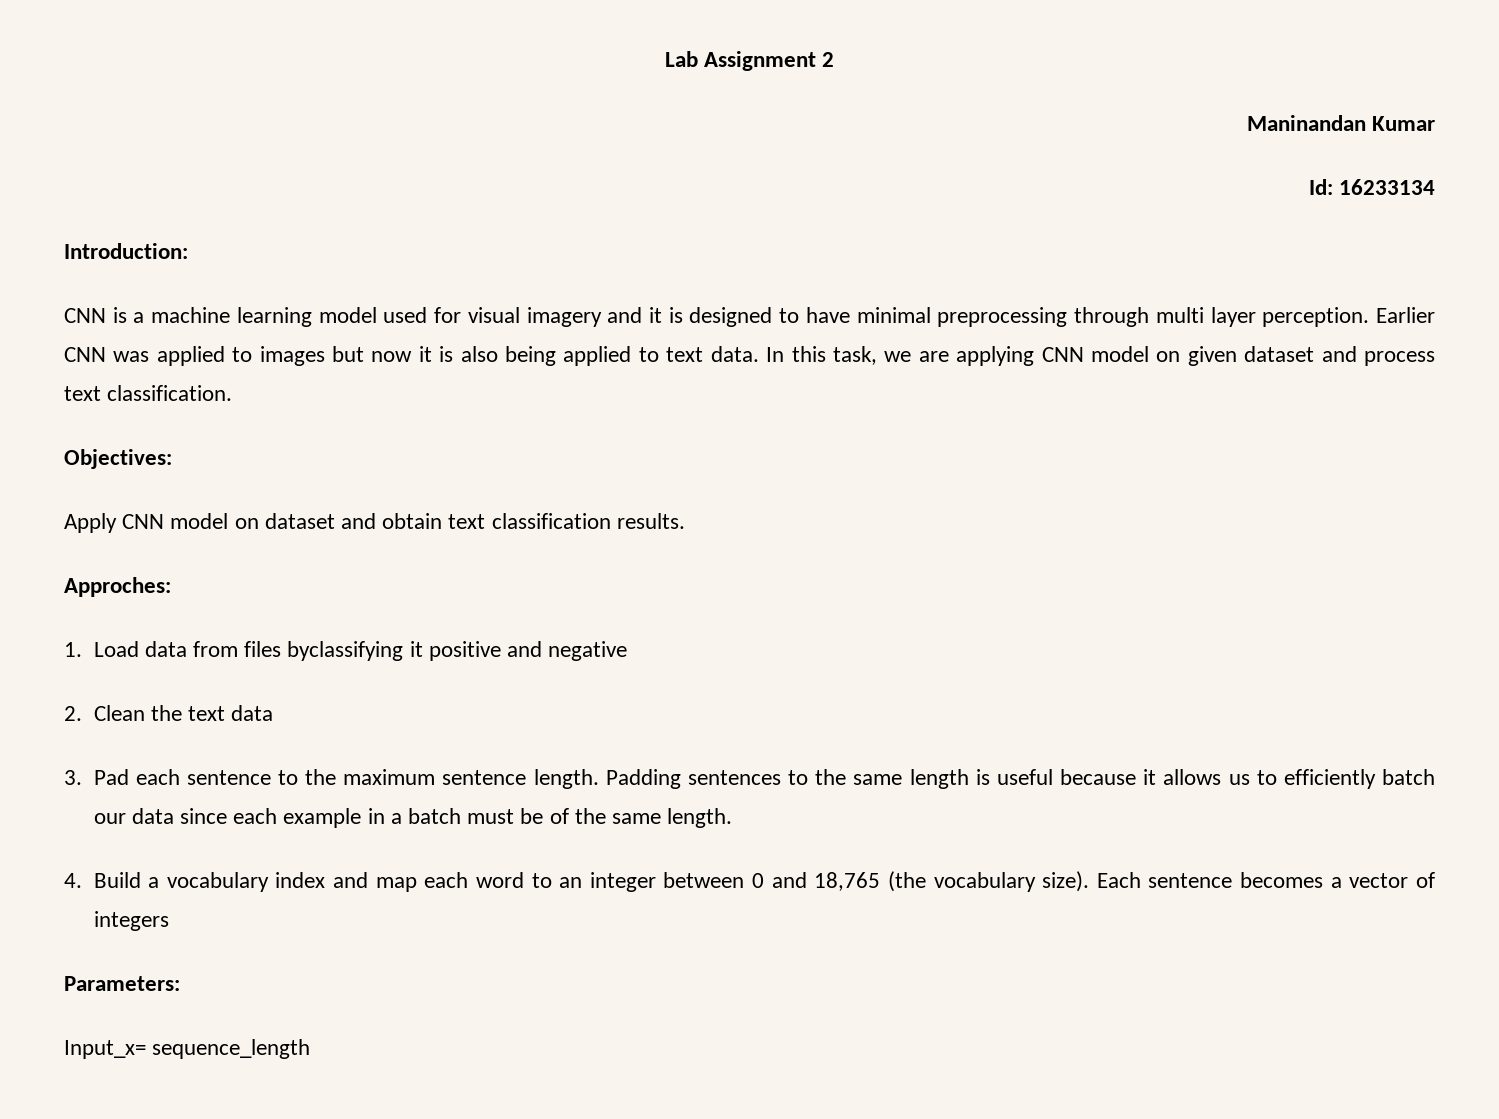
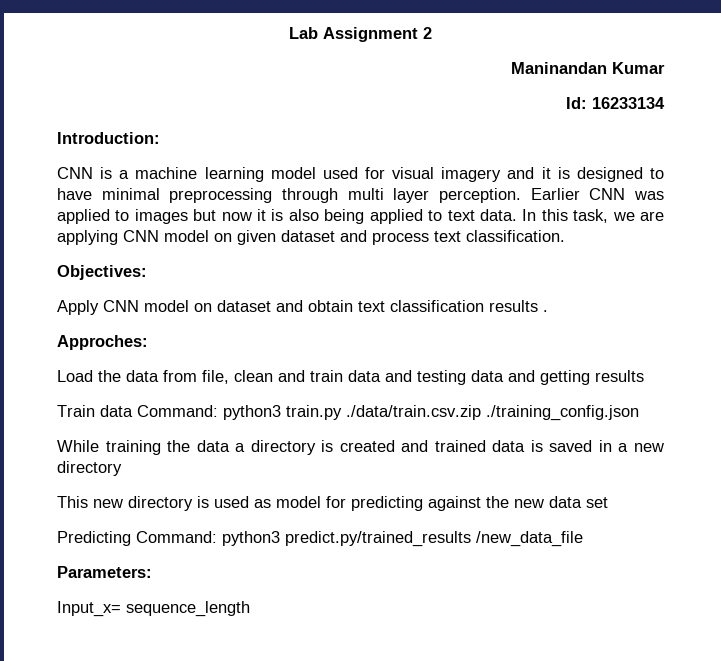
- Apply CNN model on dataset and obtain text classification results.
+ Apply CNN model on dataset and obtain text classification results .
- 1. Load data from files byclassifying it positive and negative
- 2. Clean the text data
- 3. Pad each sentence to the maximum sentence length. Padding sentences to the same length is useful because it allows us to efficiently batch our data since each example in a batch must be of the same length.
- 4. Build a vocabulary index and map each word to an integer between 0 and 18,765 (the vocabulary size). Each sentence becomes a vector of integers
+ Load the data from file, clean and train data and testing data and getting results
+ Train data Command: python3 train.py ./data/train.csv.zip ./training_config.json
+ While training the data a directory is created and trained data is saved in a new directory
+ This new directory is used as model for predicting against the new data set
+ Predicting Command: python3 predict.py/trained_results /new_data_file

